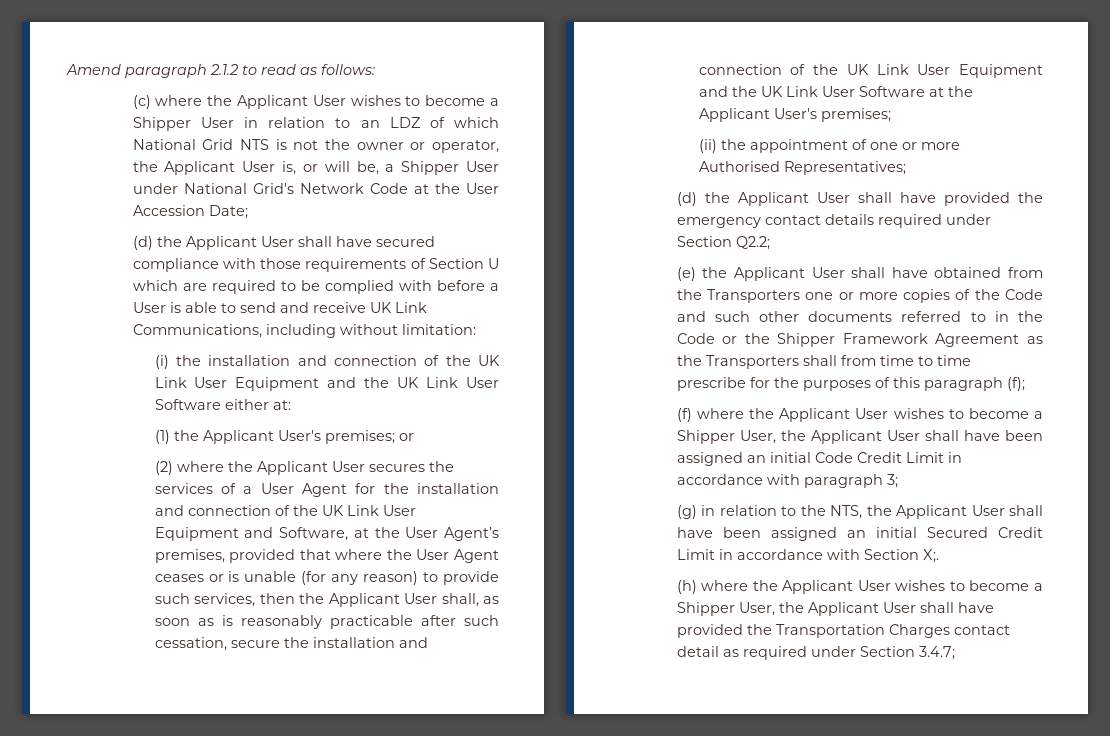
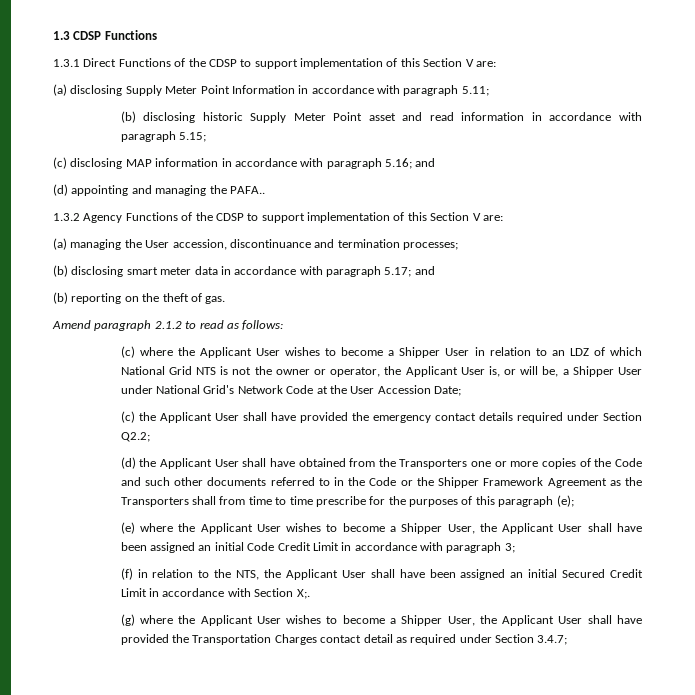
+ 1.3 CDSP Functions
+ 1.3.1 Direct Functions of the CDSP to support implementation of this Section V are:
+ (a) disclosing Supply Meter Point Information in accordance with paragraph 5.11;
+ (b) disclosing historic Supply Meter Point asset and read information in accordance with paragraph 5.15;
+ (c) disclosing MAP information in accordance with paragraph 5.16; and
+ (d) appointing and managing the PAFA..
+ 1.3.2 Agency Functions of the CDSP to support implementation of this Section V are:
+ (a) managing the User accession, discontinuance and termination processes;
+ (b) disclosing smart meter data in accordance with paragraph 5.17; and
+ (b) reporting on the theft of gas.
- (d) the Applicant User shall have secured compliance with those requirements of Section U which are required to be complied with before a User is able to send and receive UK Link Communications, including without limitation:
- (i) the installation and connection of the UK Link User Equipment and the UK Link User Software either at:
- (1) the Applicant User's premises; or
- (2) where the Applicant User secures the services of a User Agent for the installation and connection of the UK Link User Equipment and Software, at the User Agent’s premises, provided that where the User Agent ceases or is unable (for any reason) to provide such services, then the Applicant User shall, as soon as is reasonably practicable after such cessation, secure the installation and connection of the UK Link User Equipment and the UK Link User Software at the Applicant User's premises;
- (ii) the appointment of one or more Authorised Representatives;
- (d) the Applicant User shall have provided the emergency contact details required under Section Q2.2;
+ (c) the Applicant User shall have provided the emergency contact details required under Section Q2.2;
- (e) the Applicant User shall have obtained from the Transporters one or more copies of the Code and such other documents referred to in the Code or the Shipper Framework Agreement as the Transporters shall from time to time prescribe for the purposes of this paragraph (f);
- (f) where the Applicant User wishes to become a Shipper User, the Applicant User shall have been assigned an initial Code Credit Limit in accordance with paragraph 3;
+ (d) the Applicant User shall have obtained from the Transporters one or more copies of the Code and such other documents referred to in the Code or the Shipper Framework Agreement as the Transporters shall from time to time prescribe for the purposes of this paragraph (e);
+ (e) where the Applicant User wishes to become a Shipper User, the Applicant User shall have been assigned an initial Code Credit Limit in accordance with paragraph 3;
- (g) in relation to the NTS, the Applicant User shall have been assigned an initial Secured Credit Limit in accordance with Section X;.
+ (f) in relation to the NTS, the Applicant User shall have been assigned an initial Secured Credit Limit in accordance with Section X;.
- (h) where the Applicant User wishes to become a Shipper User, the Applicant User shall have provided the Transportation Charges contact detail as required under Section 3.4.7;
+ (g) where the Applicant User wishes to become a Shipper User, the Applicant User shall have provided the Transportation Charges contact detail as required under Section 3.4.7;

